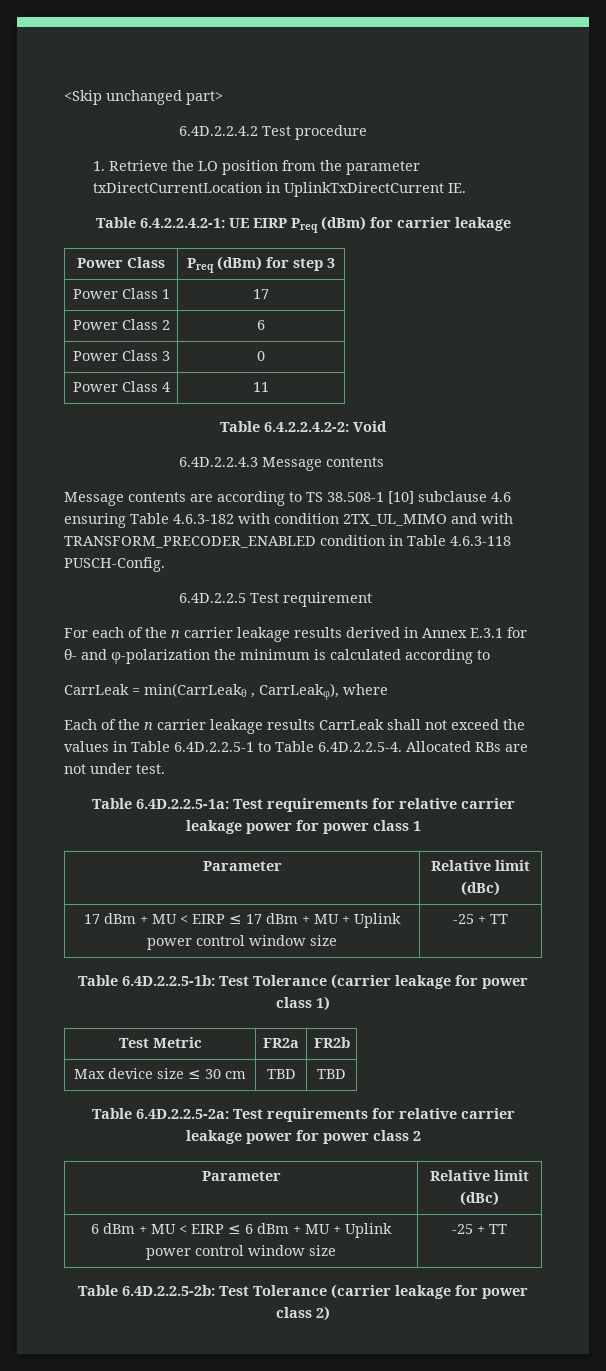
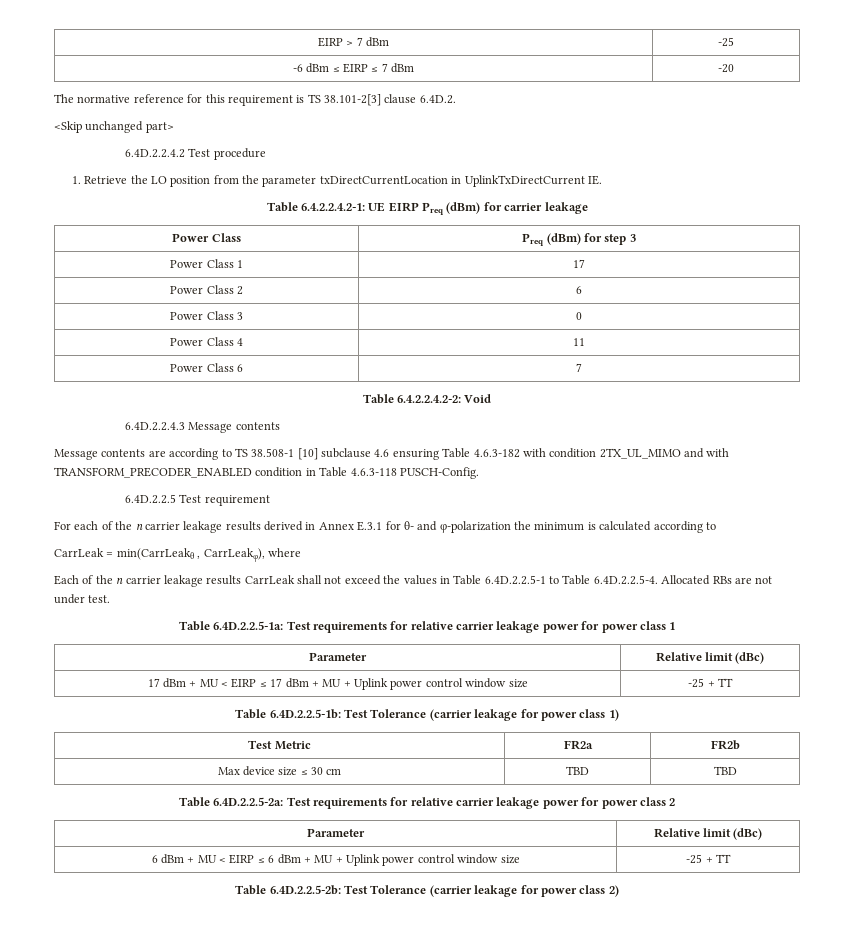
+ EIRP > 7 dBm | -25
+ -6 dBm ≤ EIRP ≤ 7 dBm | -20
+ The normative reference for this requirement is TS 38.101-2[3] clause 6.4D.2.
+ Power Class 6 | 7

